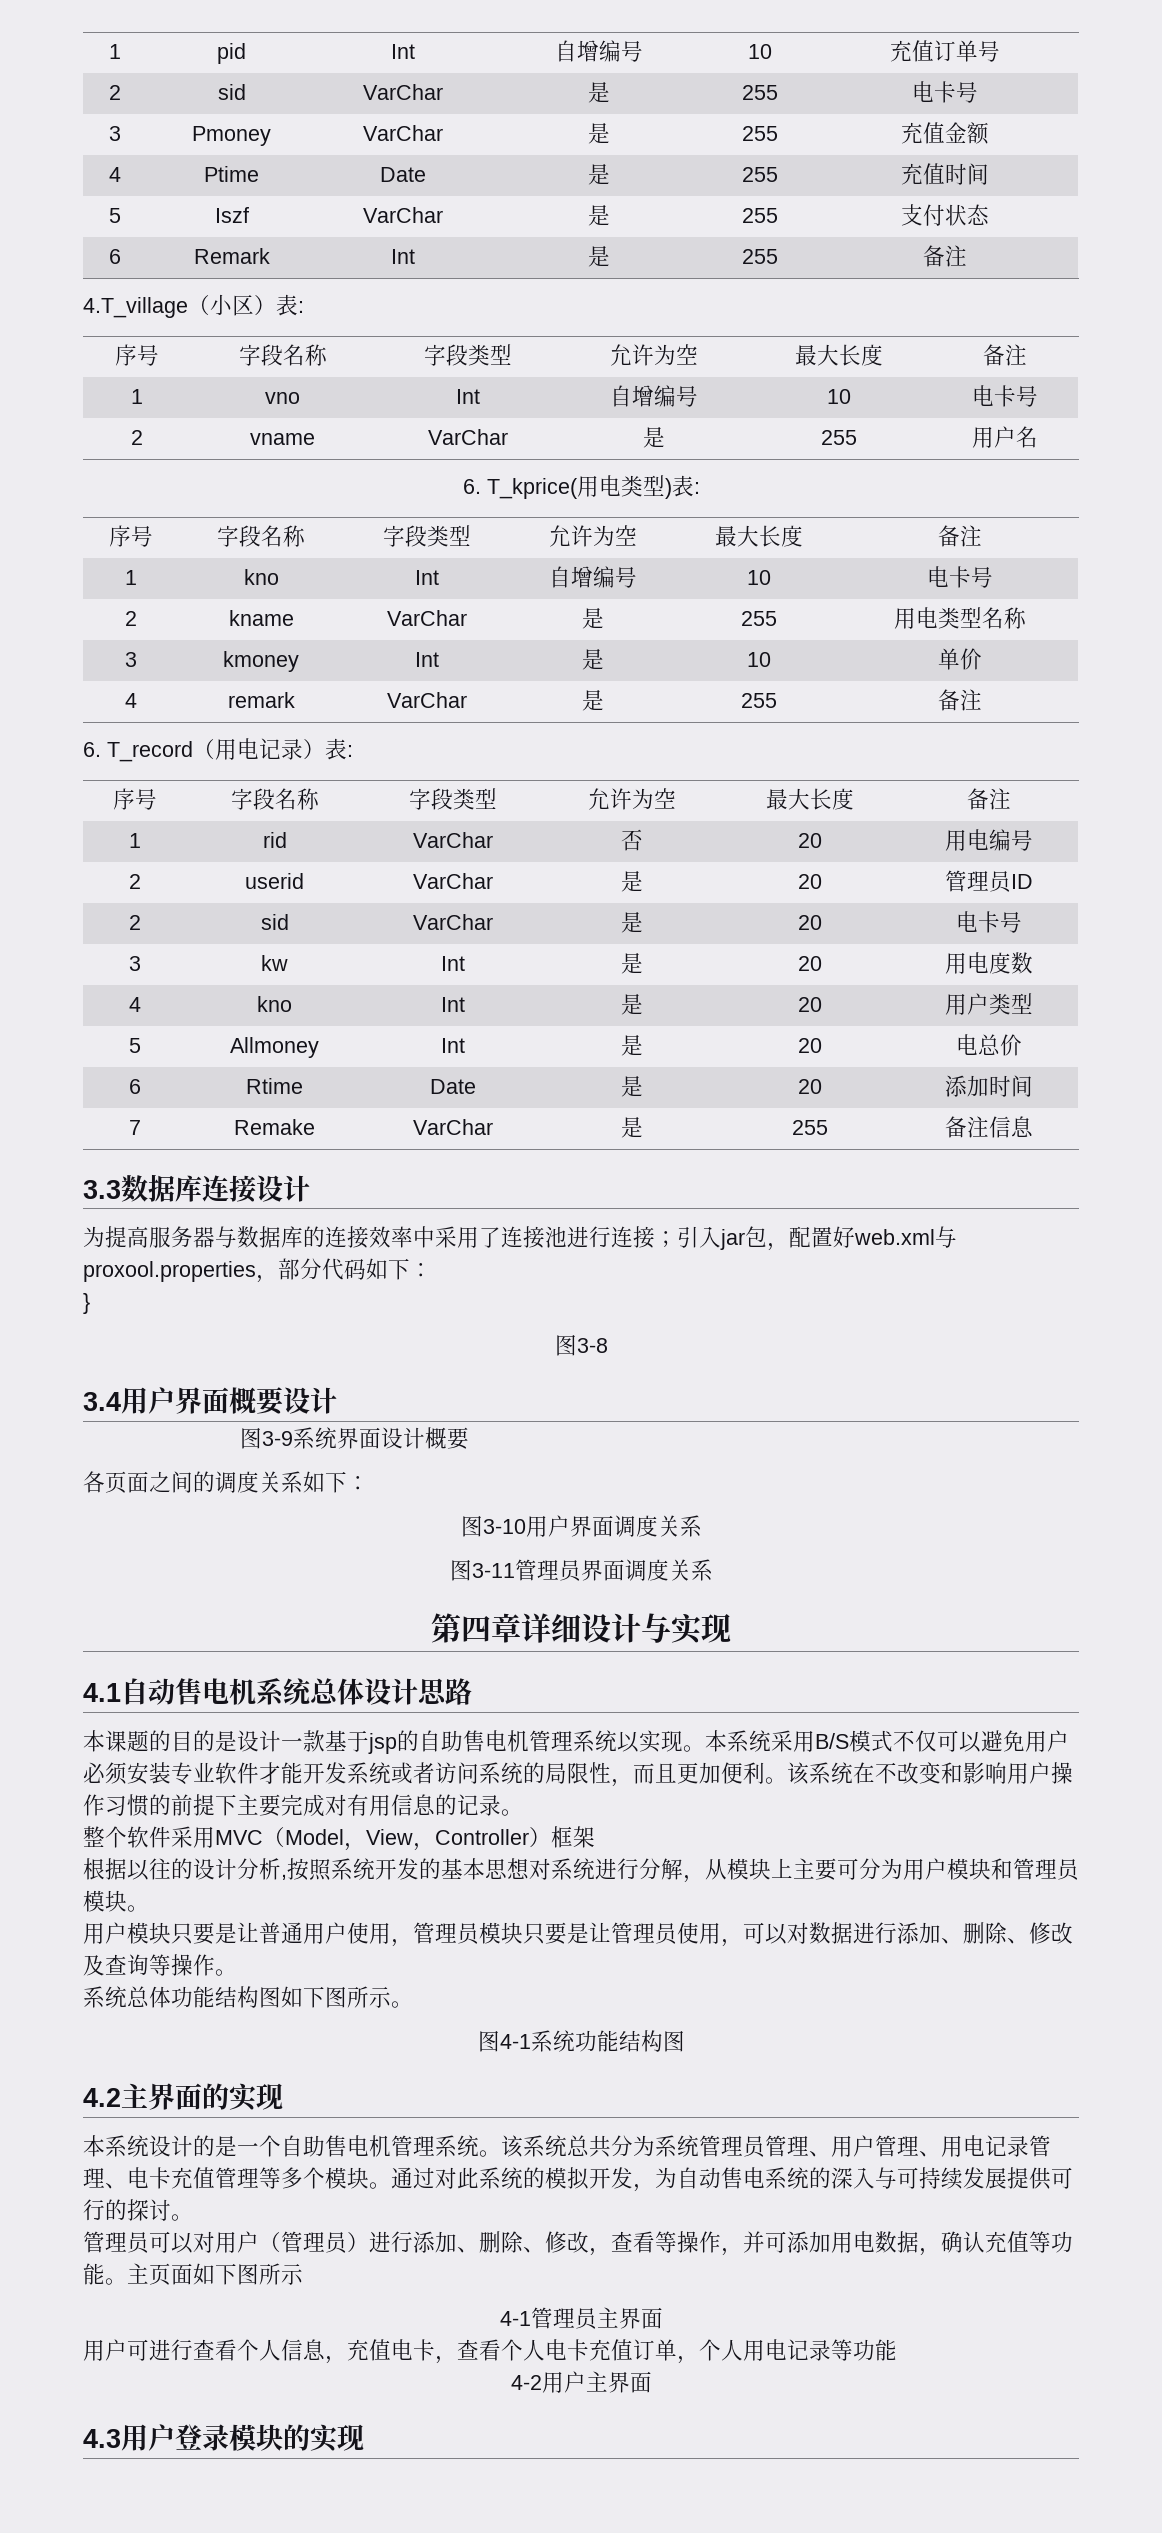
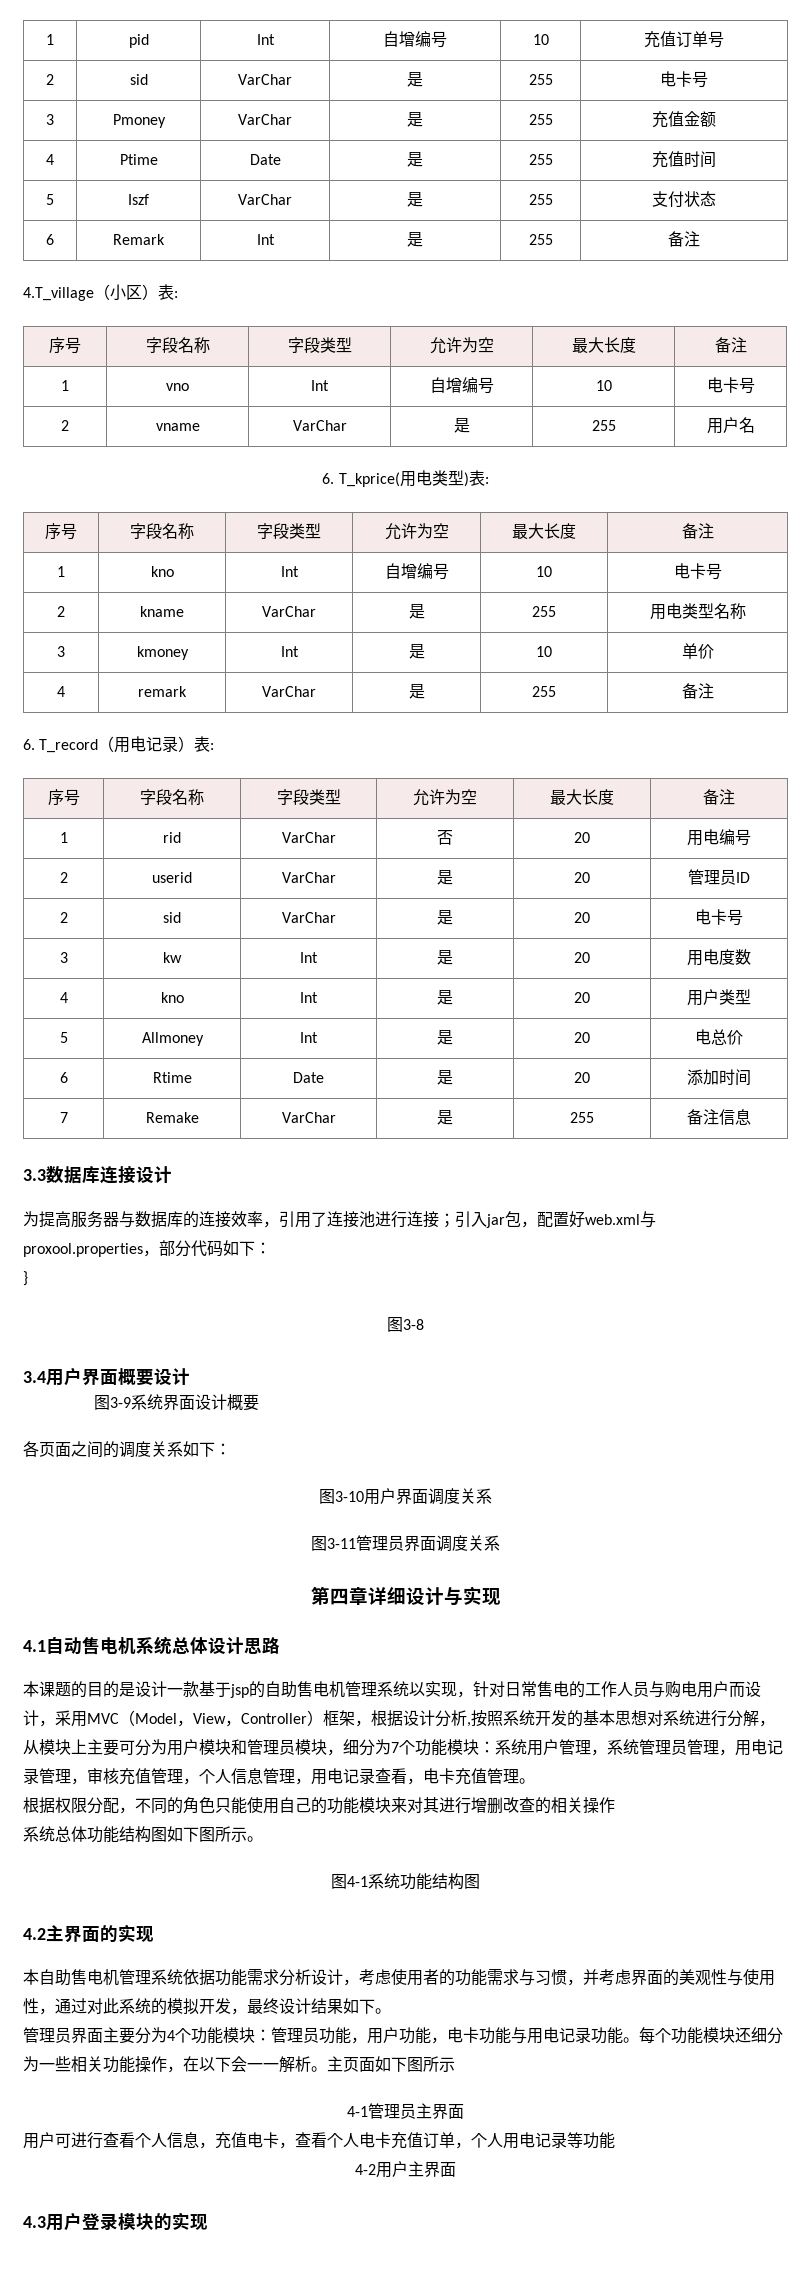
- 为提高服务器与数据库的连接效率中采用了连接池进行连接；引入jar包，配置好web.xml与proxool.properties，部分代码如下：
+ 为提高服务器与数据库的连接效率，引用了连接池进行连接；引入jar包，配置好web.xml与proxool.properties，部分代码如下：
- 本课题的目的是设计一款基于jsp的自助售电机管理系统以实现。本系统采用B/S模式不仅可以避免用户必须安装专业软件才能开发系统或者访问系统的局限性，而且更加便利。该系统在不改变和影响用户操作习惯的前提下主要完成对有用信息的记录。
- 整个软件采用MVC（Model，View，Controller）框架
- 根据以往的设计分析,按照系统开发的基本思想对系统进行分解，从模块上主要可分为用户模块和管理员模块。
- 用户模块只要是让普通用户使用，管理员模块只要是让管理员使用，可以对数据进行添加、删除、修改及查询等操作。
+ 本课题的目的是设计一款基于jsp的自助售电机管理系统以实现，针对日常售电的工作人员与购电用户而设计，采用MVC（Model，View，Controller）框架，根据设计分析,按照系统开发的基本思想对系统进行分解，从模块上主要可分为用户模块和管理员模块，细分为7个功能模块：系统用户管理，系统管理员管理，用电记录管理，审核充值管理，个人信息管理，用电记录查看，电卡充值管理。
+ 根据权限分配，不同的角色只能使用自己的功能模块来对其进行增删改查的相关操作
- 本系统设计的是一个自助售电机管理系统。该系统总共分为系统管理员管理、用户管理、用电记录管理、电卡充值管理等多个模块。通过对此系统的模拟开发，为自动售电系统的深入与可持续发展提供可行的探讨。
- 管理员可以对用户（管理员）进行添加、删除、修改，查看等操作，并可添加用电数据，确认充值等功能。
+ 本自助售电机管理系统依据功能需求分析设计，考虑使用者的功能需求与习惯，并考虑界面的美观性与使用性，通过对此系统的模拟开发，最终设计结果如下。
+ 管理员界面主要分为4个功能模块：管理员功能，用户功能，电卡功能与用电记录功能。每个功能模块还细分为一些相关功能操作，在以下会一一解析。

